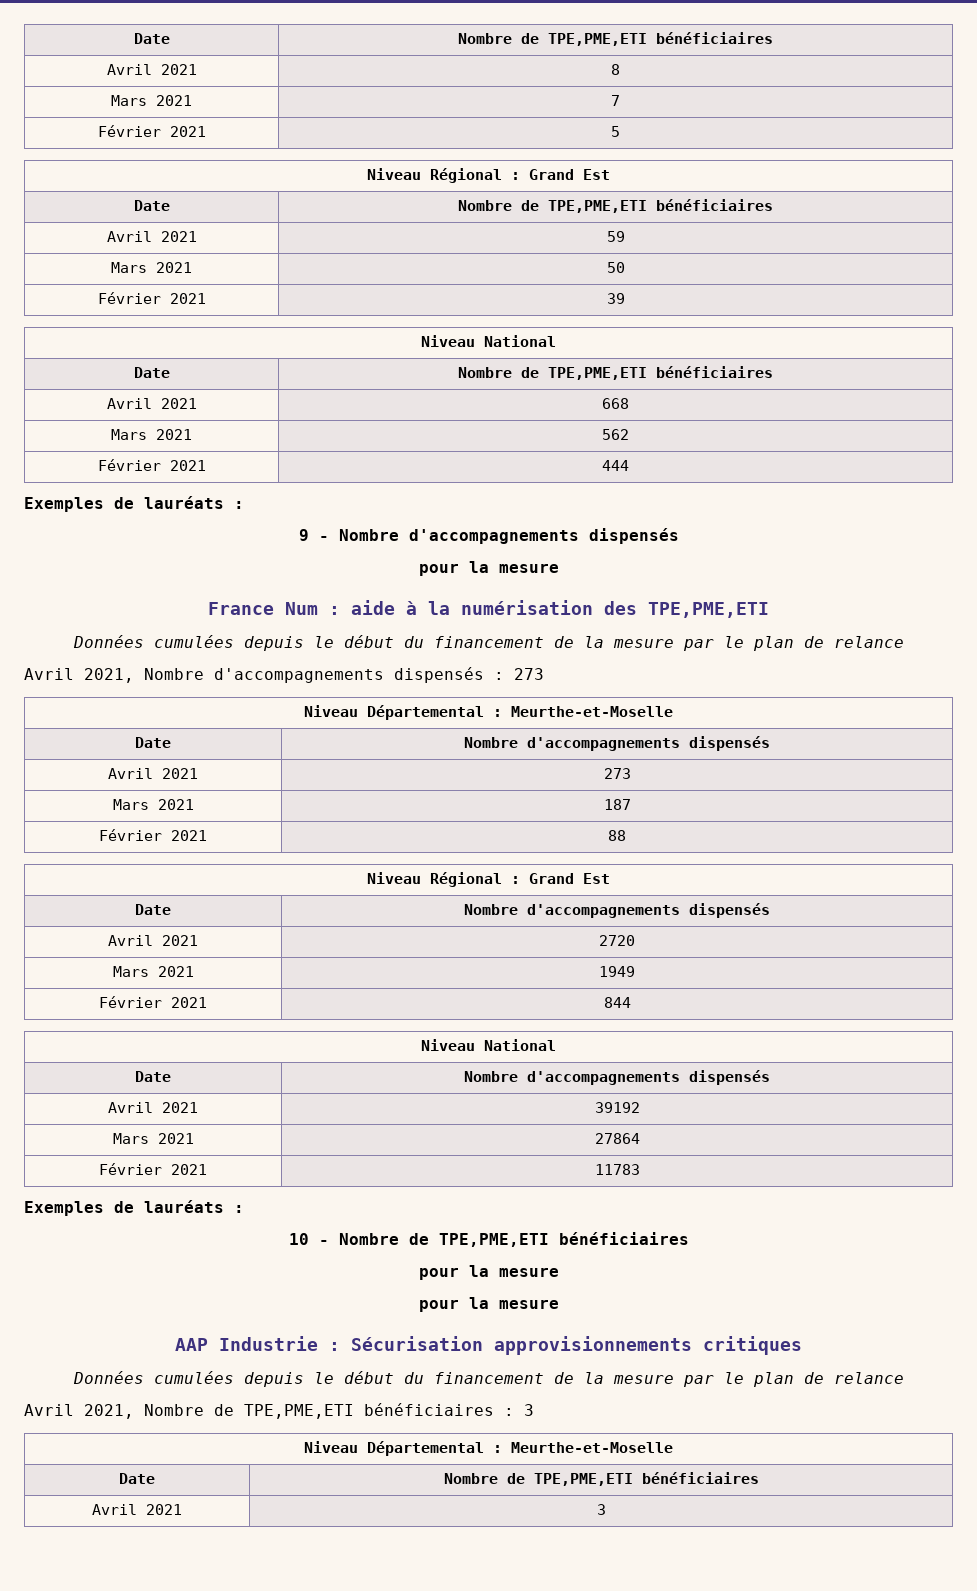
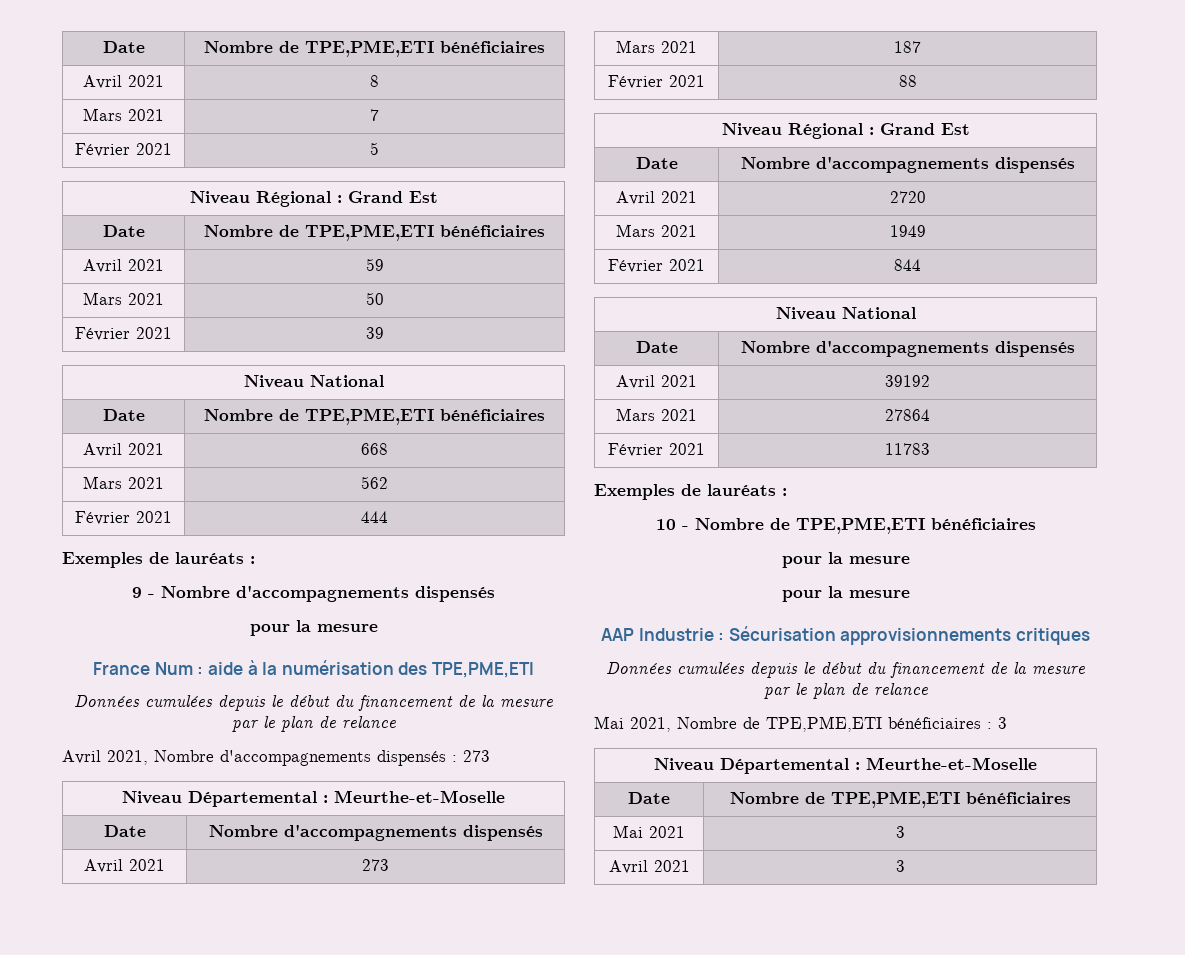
- Avril 2021, Nombre de TPE,PME,ETI bénéficiaires : 3
+ Mai 2021, Nombre de TPE,PME,ETI bénéficiaires : 3
+ Mai 2021 | 3

